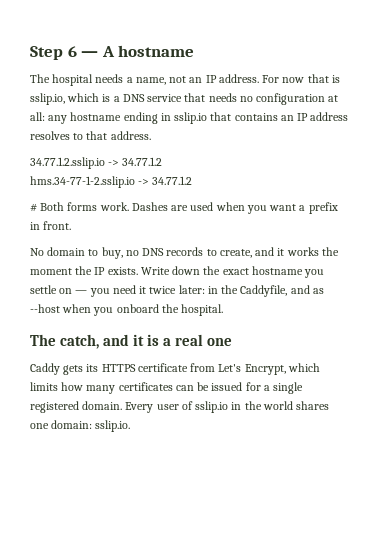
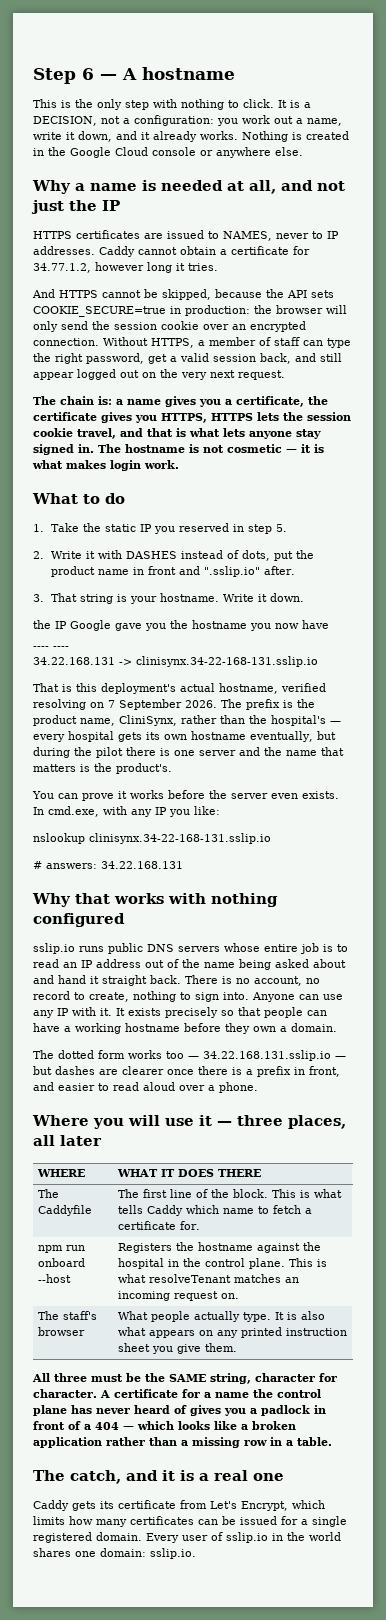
- The hospital needs a name, not an IP address. For now that is sslip.io, which is a DNS service that needs no configuration at all: any hostname ending in sslip.io that contains an IP address resolves to that address.
- 34.77.1.2.sslip.io -> 34.77.1.2
- hms.34-77-1-2.sslip.io -> 34.77.1.2
- # Both forms work. Dashes are used when you want a prefix in front.
- No domain to buy, no DNS records to create, and it works the moment the IP exists. Write down the exact hostname you settle on — you need it twice later: in the Caddyfile, and as --host when you onboard the hospital.
+ This is the only step with nothing to click. It is a DECISION, not a configuration: you work out a name, write it down, and it already works. Nothing is created in the Google Cloud console or anywhere else.
+ Why a name is needed at all, and not just the IP
+ HTTPS certificates are issued to NAMES, never to IP addresses. Caddy cannot obtain a certificate for 34.77.1.2, however long it tries.
+ And HTTPS cannot be skipped, because the API sets COOKIE_SECURE=true in production: the browser will only send the session cookie over an encrypted connection. Without HTTPS, a member of staff can type the right password, get a valid session back, and still appear logged out on the very next request.
+ The chain is: a name gives you a certificate, the certificate gives you HTTPS, HTTPS lets the session cookie travel, and that is what lets anyone stay signed in. The hostname is not cosmetic — it is what makes login work.
+ What to do
+ 1. Take the static IP you reserved in step 5.
+ 2. Write it with DASHES instead of dots, put the product name in front and ".sslip.io" after.
+ 3. That string is your hostname. Write it down.
+ the IP Google gave you the hostname you now have
+ ---- ----
+ 34.22.168.131 -> clinisynx.34-22-168-131.sslip.io
+ That is this deployment's actual hostname, verified resolving on 7 September 2026. The prefix is the product name, CliniSynx, rather than the hospital's — every hospital gets its own hostname eventually, but during the pilot there is one server and the name that matters is the product's.
+ You can prove it works before the server even exists. In cmd.exe, with any IP you like:
+ nslookup clinisynx.34-22-168-131.sslip.io
+ # answers: 34.22.168.131
+ Why that works with nothing configured
+ sslip.io runs public DNS servers whose entire job is to read an IP address out of the name being asked about and hand it straight back. There is no account, no record to create, nothing to sign into. Anyone can use any IP with it. It exists precisely so that people can have a working hostname before they own a domain.
+ The dotted form works too — 34.22.168.131.sslip.io — but dashes are clearer once there is a prefix in front, and easier to read aloud over a phone.
+ Where you will use it — three places, all later
+ WHERE | WHAT IT DOES THERE
+ The Caddyfile | The first line of the block. This is what tells Caddy which name to fetch a certificate for.
+ npm run onboard --host | Registers the hostname against the hospital in the control plane. This is what resolveTenant matches an incoming request on.
+ The staff's browser | What people actually type. It is also what appears on any printed instruction sheet you give them.
+ All three must be the SAME string, character for character. A certificate for a name the control plane has never heard of gives you a padlock in front of a 404 — which looks like a broken application rather than a missing row in a table.
- Caddy gets its HTTPS certificate from Let's Encrypt, which limits how many certificates can be issued for a single registered domain.
+ Caddy gets its certificate from Let's Encrypt, which limits how many certificates can be issued for a single registered domain.

